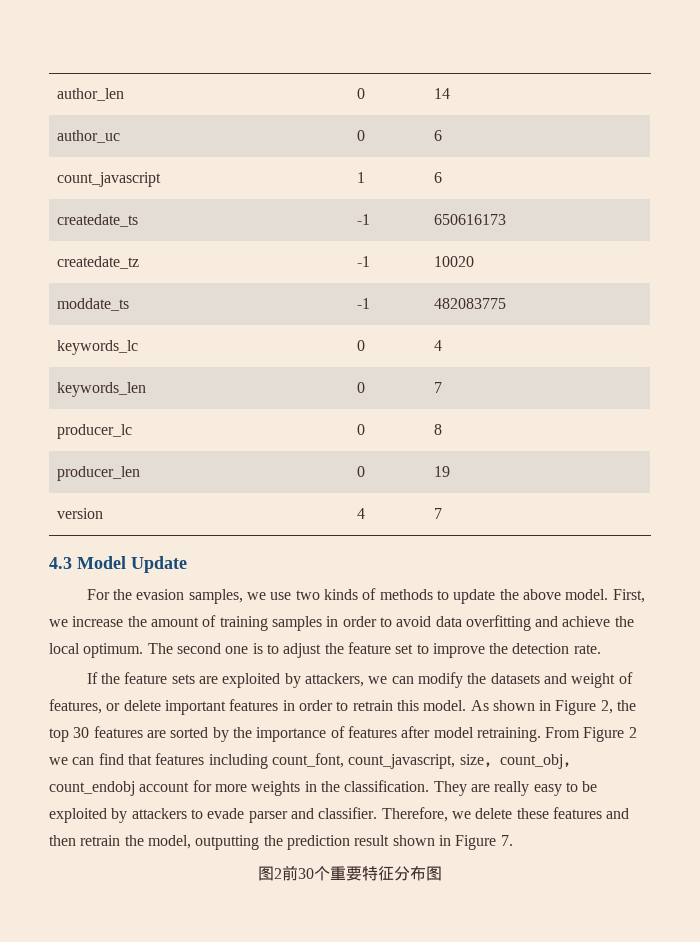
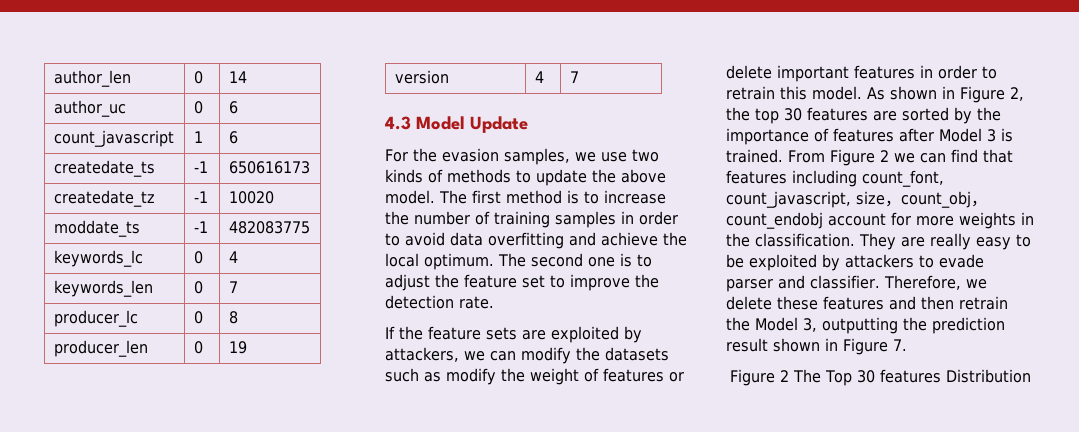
- First, we increase the amount of training samples in order to avoid data overfitting and achieve the local optimum.
+ The first method is to increase the number of training samples in order to avoid data overfitting and achieve the local optimum.
- If the feature sets are exploited by attackers, we can modify the datasets and weight of features, or delete important features in order to retrain this model.
+ If the feature sets are exploited by attackers, we can modify the datasets such as modify the weight of features or delete important features in order to retrain this model.
- As shown in Figure 2, the top 30 features are sorted by the importance of features after model retraining.
+ As shown in Figure 2, the top 30 features are sorted by the importance of features after Model 3 is trained.
- Therefore, we delete these features and then retrain the model, outputting the prediction result shown in Figure 7.
+ Therefore, we delete these features and then retrain the Model 3, outputting the prediction result shown in Figure 7.
- 图2前30个重要特征分布图
+ Figure 2 The Top 30 features Distribution

